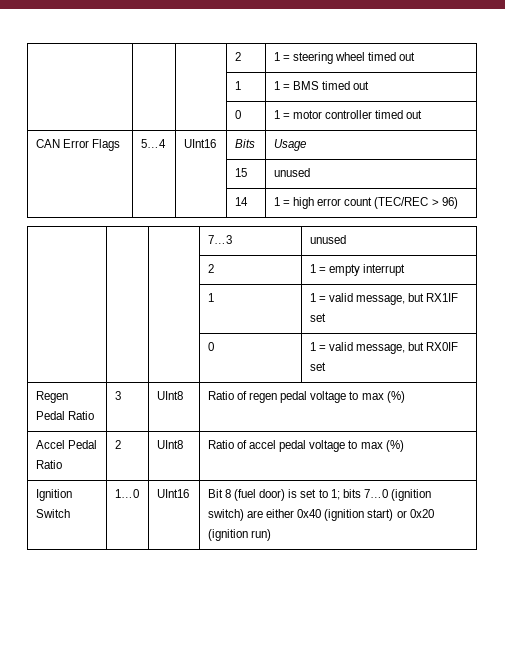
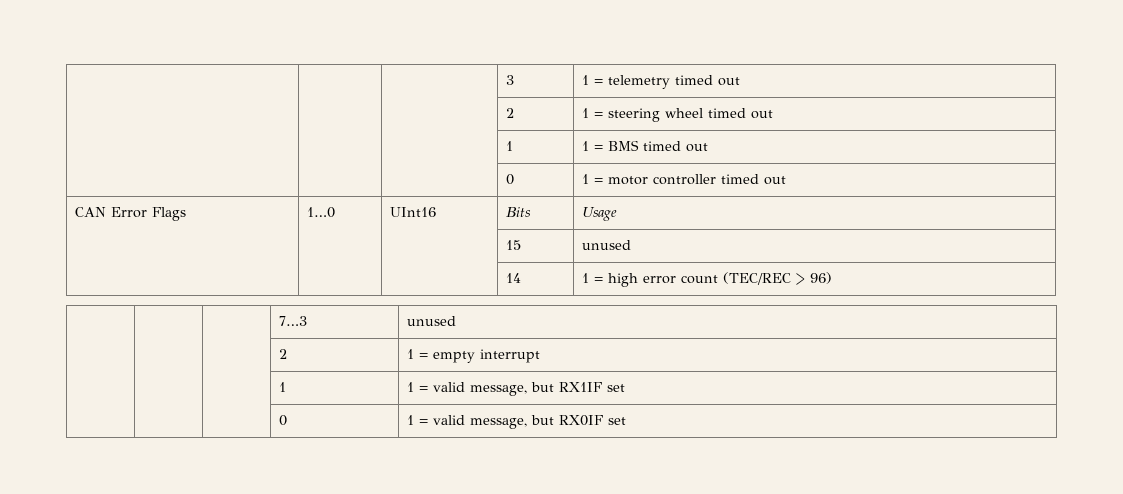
+ | | | 3 | 1 = telemetry timed out
- CAN Error Flags | 5…4 | UInt16 | Bits | Usage
+ CAN Error Flags | 1…0 | UInt16 | Bits | Usage
- Regen Pedal Ratio | 3 | UInt8 | Ratio of regen pedal voltage to max (%)
- Accel Pedal Ratio | 2 | UInt8 | Ratio of accel pedal voltage to max (%)
- Ignition Switch | 1…0 | UInt16 | Bit 8 (fuel door) is set to 1; bits 7…0 (ignition switch) are either 0x40 (ignition start) or 0x20 (ignition run)

